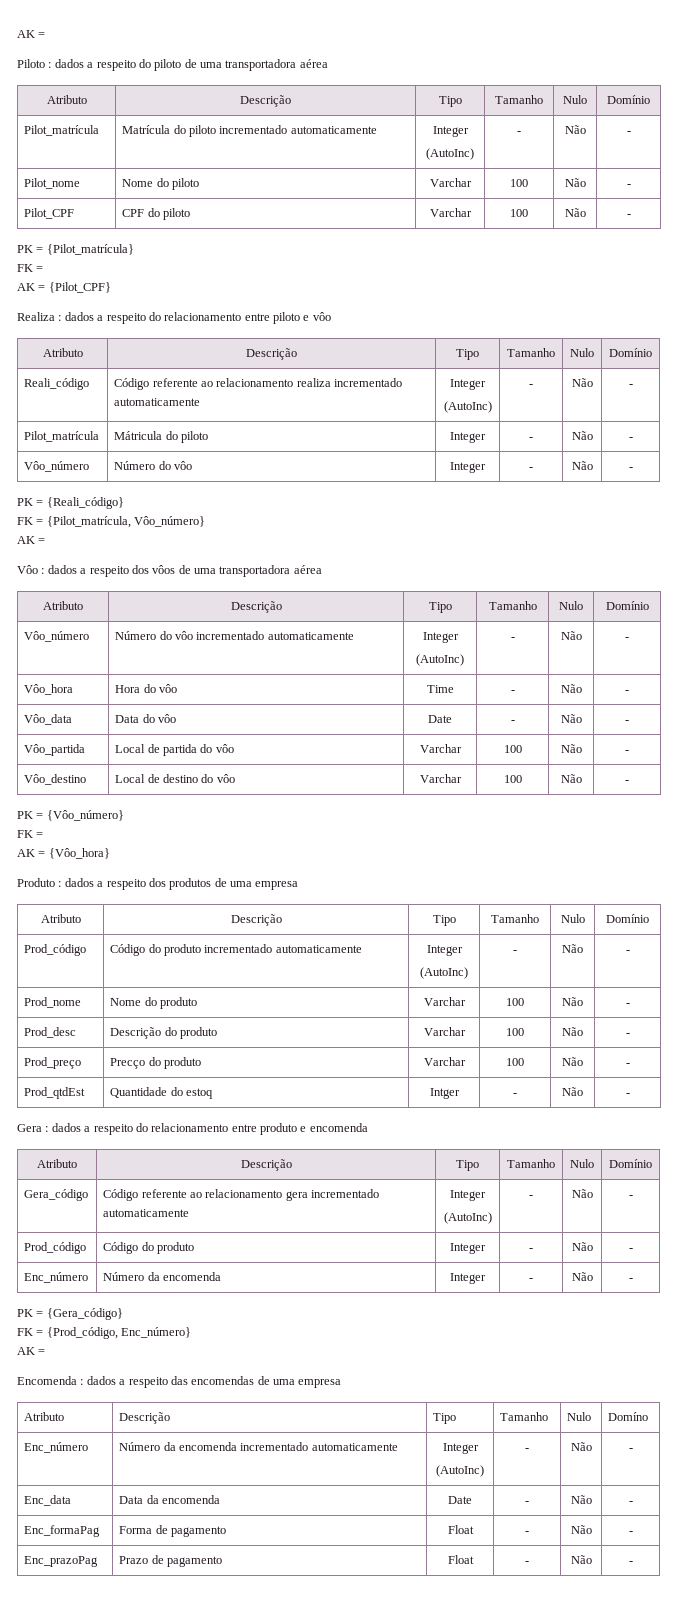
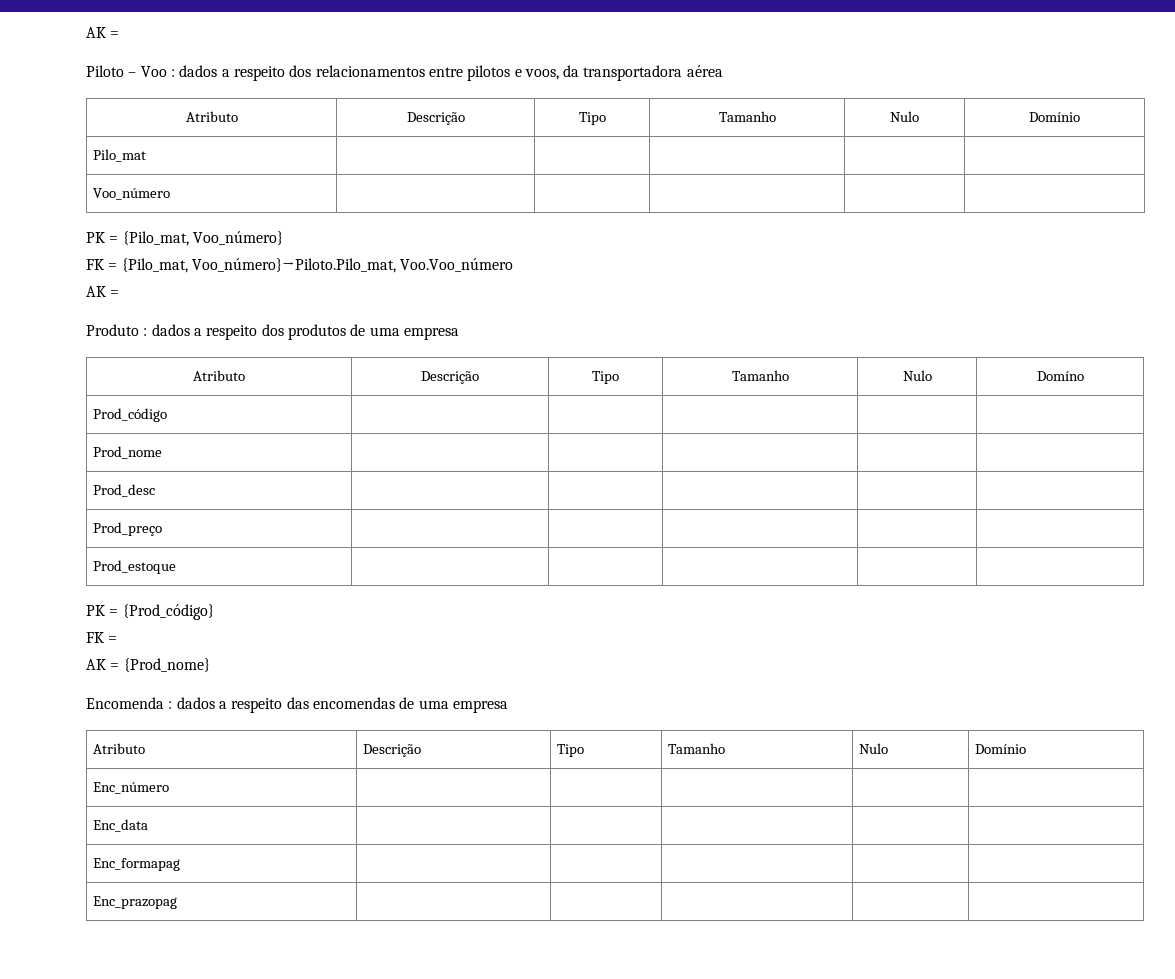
- Piloto : dados a respeito do piloto de uma transportadora aérea
+ Piloto – Voo : dados a respeito dos relacionamentos entre pilotos e voos, da transportadora aérea
  Atributo | Descrição | Tipo | Tamanho | Nulo | Domínio
- Pilot_matrícula | Matrícula do piloto incrementado automaticamente | Integer
- (AutoInc) | - | Não | -
- Pilot_nome | Nome do piloto | Varchar | 100 | Não | -
- Pilot_CPF | CPF do piloto | Varchar | 100 | Não | -
- PK = {Pilot_matrícula}
- FK =
- AK = {Pilot_CPF}
- Realiza : dados a respeito do relacionamento entre piloto e vôo
- Atributo | Descrição | Tipo | Tamanho | Nulo | Domínio
- Reali_código | Código referente ao relacionamento realiza incrementado automaticamente | Integer
- (AutoInc) | - | Não | -
- Pilot_matrícula | Mátricula do piloto | Integer | - | Não | -
- Vôo_número | Número do vôo | Integer | - | Não | -
- PK = {Reali_código}
- FK = {Pilot_matrícula, Vôo_número}
+ Pilo_mat | | | | |
+ Voo_número | | | | |
+ PK = {Pilo_mat, Voo_número}
+ FK = {Pilo_mat, Voo_número}→Piloto.Pilo_mat, Voo.Voo_número
  AK =
- Vôo : dados a respeito dos vôos de uma transportadora aérea
- Atributo | Descrição | Tipo | Tamanho | Nulo | Domínio
- Vôo_número | Número do vôo incrementado automaticamente | Integer
- (AutoInc) | - | Não | -
- Vôo_hora | Hora do vôo | Time | - | Não | -
- Vôo_data | Data do vôo | Date | - | Não | -
- Vôo_partida | Local de partida do vôo | Varchar | 100 | Não | -
- Vôo_destino | Local de destino do vôo | Varchar | 100 | Não | -
- PK = {Vôo_número}
- FK =
- AK = {Vôo_hora}
  Produto : dados a respeito dos produtos de uma empresa
- Atributo | Descrição | Tipo | Tamanho | Nulo | Domínio
- Prod_código | Código do produto incrementado automaticamente | Integer
- (AutoInc) | - | Não | -
- Prod_nome | Nome do produto | Varchar | 100 | Não | -
- Prod_desc | Descrição do produto | Varchar | 100 | Não | -
- Prod_preço | Precço do produto | Varchar | 100 | Não | -
- Prod_qtdEst | Quantidade do estoq | Intger | - | Não | -
- Gera : dados a respeito do relacionamento entre produto e encomenda
- Atributo | Descrição | Tipo | Tamanho | Nulo | Domínio
- Gera_código | Código referente ao relacionamento gera incrementado automaticamente | Integer
- (AutoInc) | - | Não | -
- Prod_código | Código do produto | Integer | - | Não | -
- Enc_número | Número da encomenda | Integer | - | Não | -
- PK = {Gera_código}
- FK = {Prod_código, Enc_número}
- AK =
+ Atributo | Descrição | Tipo | Tamanho | Nulo | Domíno
+ Prod_código | | | | |
+ Prod_nome | | | | |
+ Prod_desc | | | | |
+ Prod_preço | | | | |
+ Prod_estoque | | | | |
+ PK = {Prod_código}
+ FK =
+ AK = {Prod_nome}
  Encomenda : dados a respeito das encomendas de uma empresa
- Atributo | Descrição | Tipo | Tamanho | Nulo | Domíno
- Enc_número | Número da encomenda incrementado automaticamente | Integer
- (AutoInc) | - | Não | -
- Enc_data | Data da encomenda | Date | - | Não | -
- Enc_formaPag | Forma de pagamento | Float | - | Não | -
- Enc_prazoPag | Prazo de pagamento | Float | - | Não | -
+ Atributo | Descrição | Tipo | Tamanho | Nulo | Domínio
+ Enc_número | | | | |
+ Enc_data | | | | |
+ Enc_formapag | | | | |
+ Enc_prazopag | | | | |

